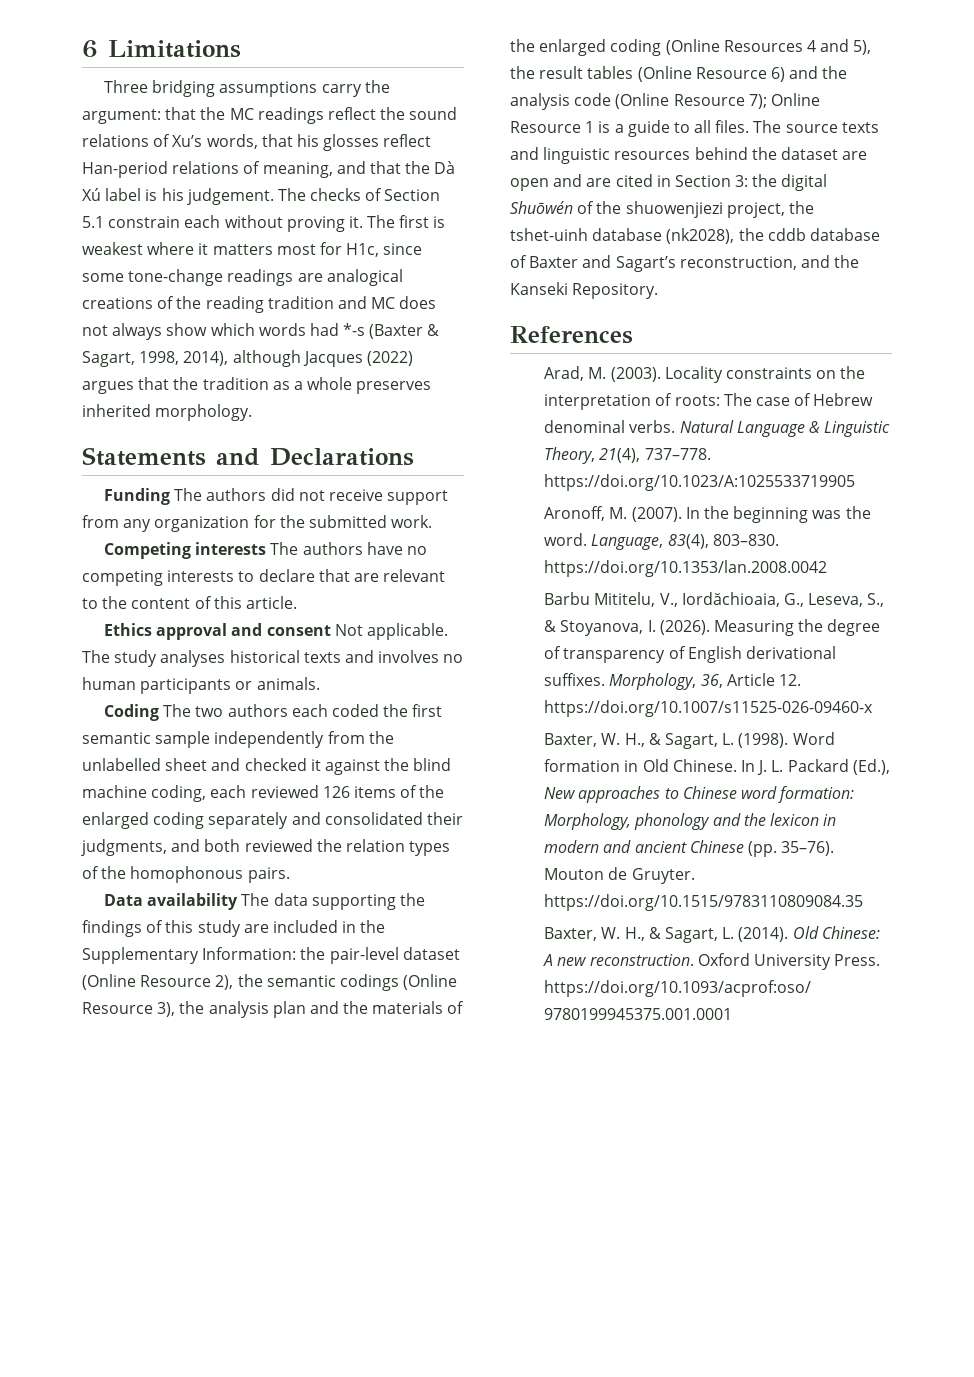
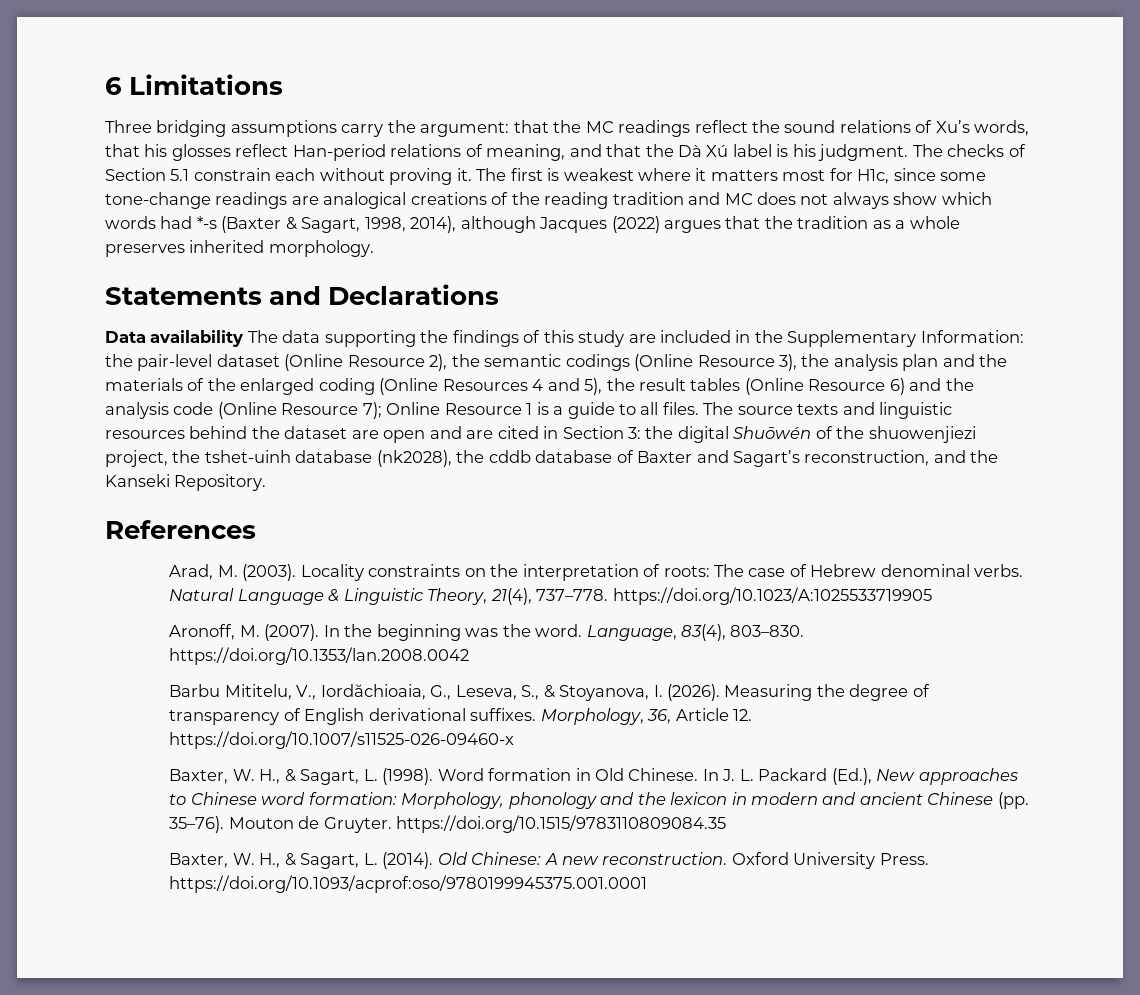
- Three bridging assumptions carry the argument: that the MC readings reflect the sound relations of Xu’s words, that his glosses reflect Han-period relations of meaning, and that the Dà Xú label is his judgement.
+ Three bridging assumptions carry the argument: that the MC readings reflect the sound relations of Xu’s words, that his glosses reflect Han-period relations of meaning, and that the Dà Xú label is his judgment.
- Funding The authors did not receive support from any organization for the submitted work.
- Competing interests The authors have no competing interests to declare that are relevant to the content of this article.
- Ethics approval and consent Not applicable. The study analyses historical texts and involves no human participants or animals.
- Coding The two authors each coded the first semantic sample independently from the unlabelled sheet and checked it against the blind machine coding, each reviewed 126 items of the enlarged coding separately and consolidated their judgments, and both reviewed the relation types of the homophonous pairs.

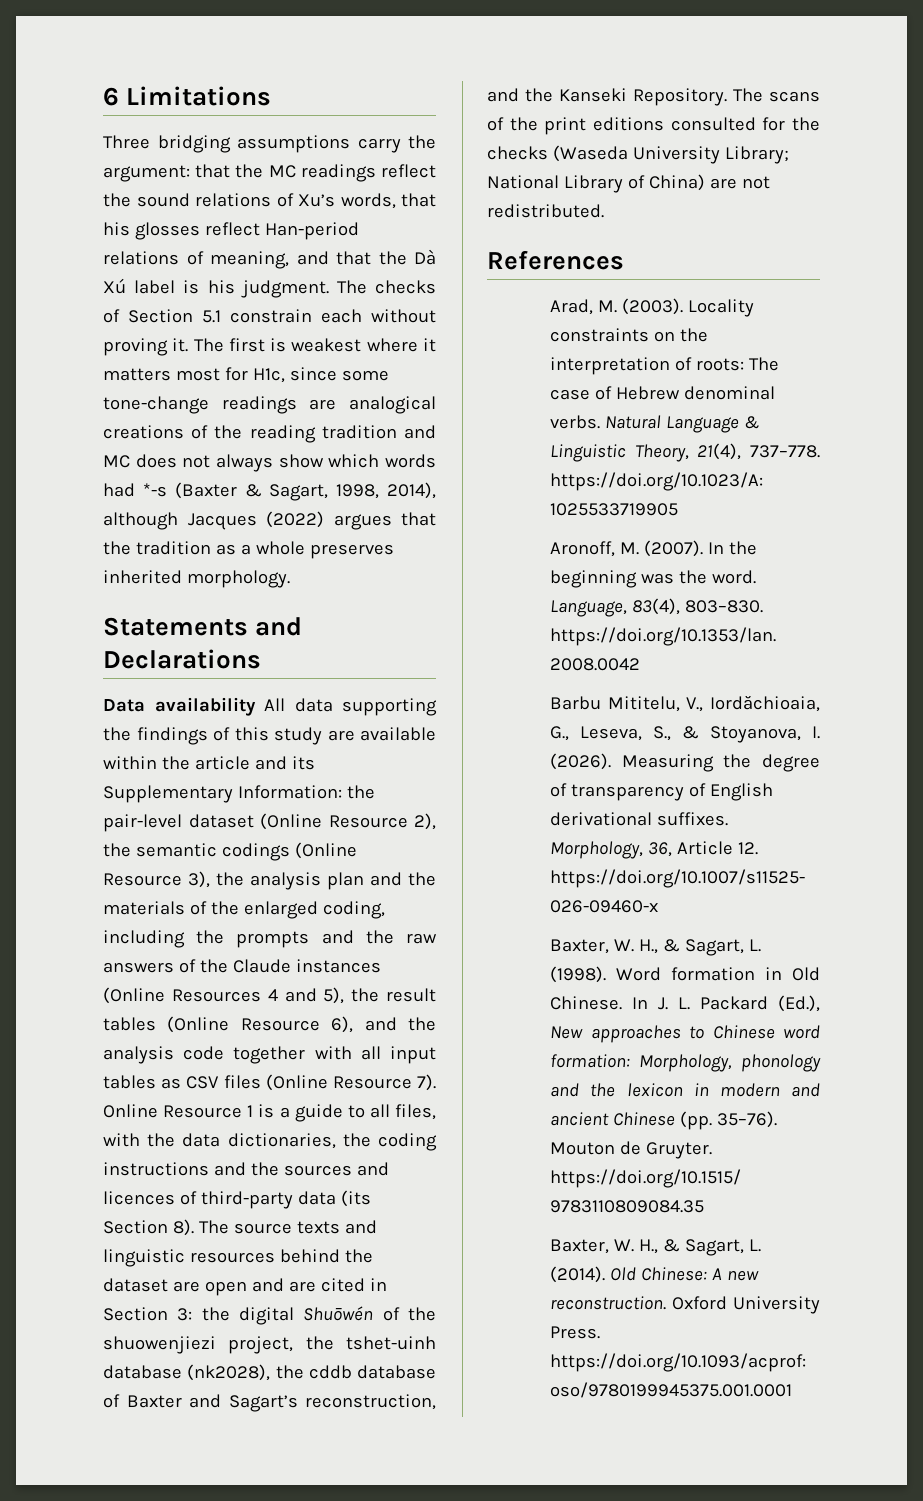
- Data availability The data supporting the findings of this study are included in the Supplementary Information: the pair-level dataset (Online Resource 2), the semantic codings (Online Resource 3), the analysis plan and the materials of the enlarged coding (Online Resources 4 and 5), the result tables (Online Resource 6) and the analysis code (Online Resource 7); Online Resource 1 is a guide to all files.
+ Data availability All data supporting the findings of this study are available within the article and its Supplementary Information: the pair-level dataset (Online Resource 2), the semantic codings (Online Resource 3), the analysis plan and the materials of the enlarged coding, including the prompts and the raw answers of the Claude instances (Online Resources 4 and 5), the result tables (Online Resource 6), and the analysis code together with all input tables as CSV files (Online Resource 7). Online Resource 1 is a guide to all files, with the data dictionaries, the coding instructions and the sources and licences of third-party data (its Section 8).
+ The scans of the print editions consulted for the checks (Waseda University Library; National Library of China) are not redistributed.

